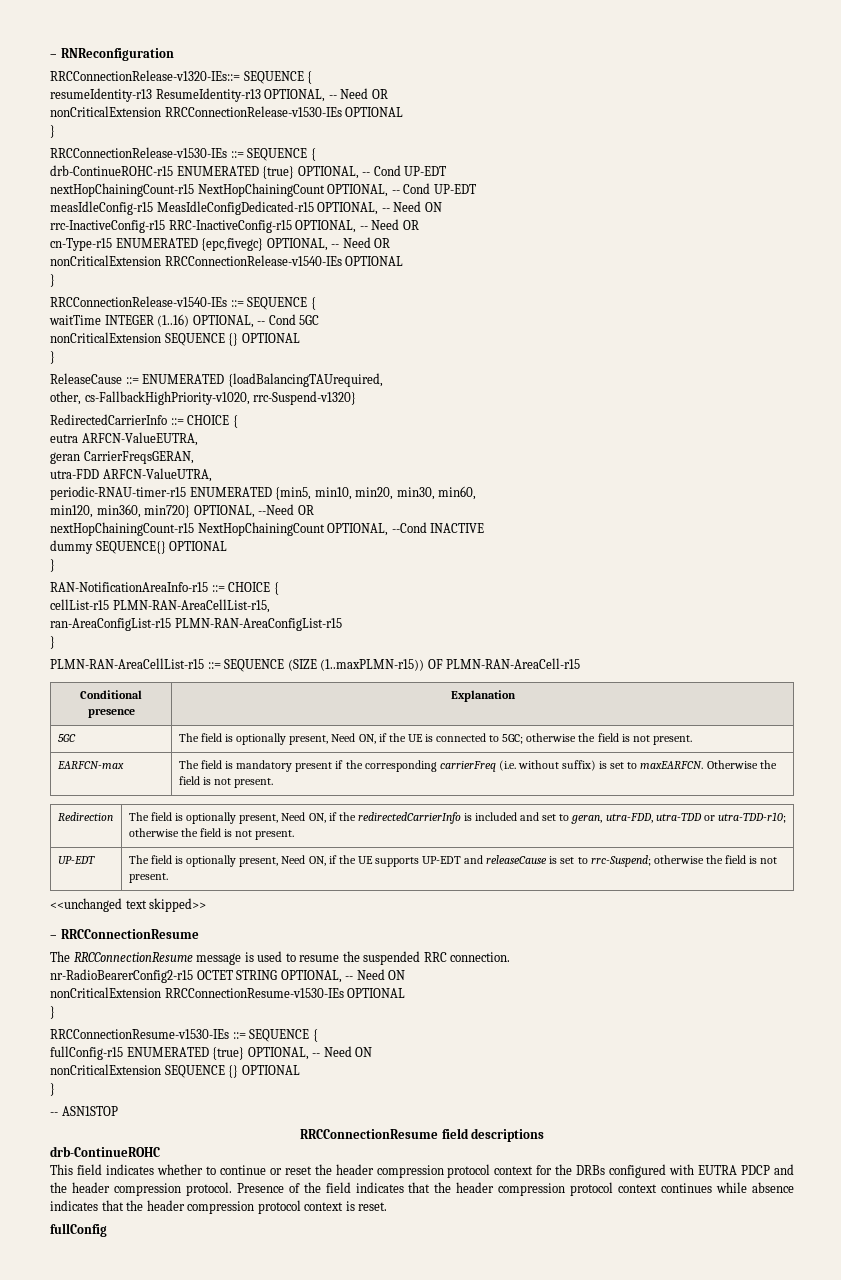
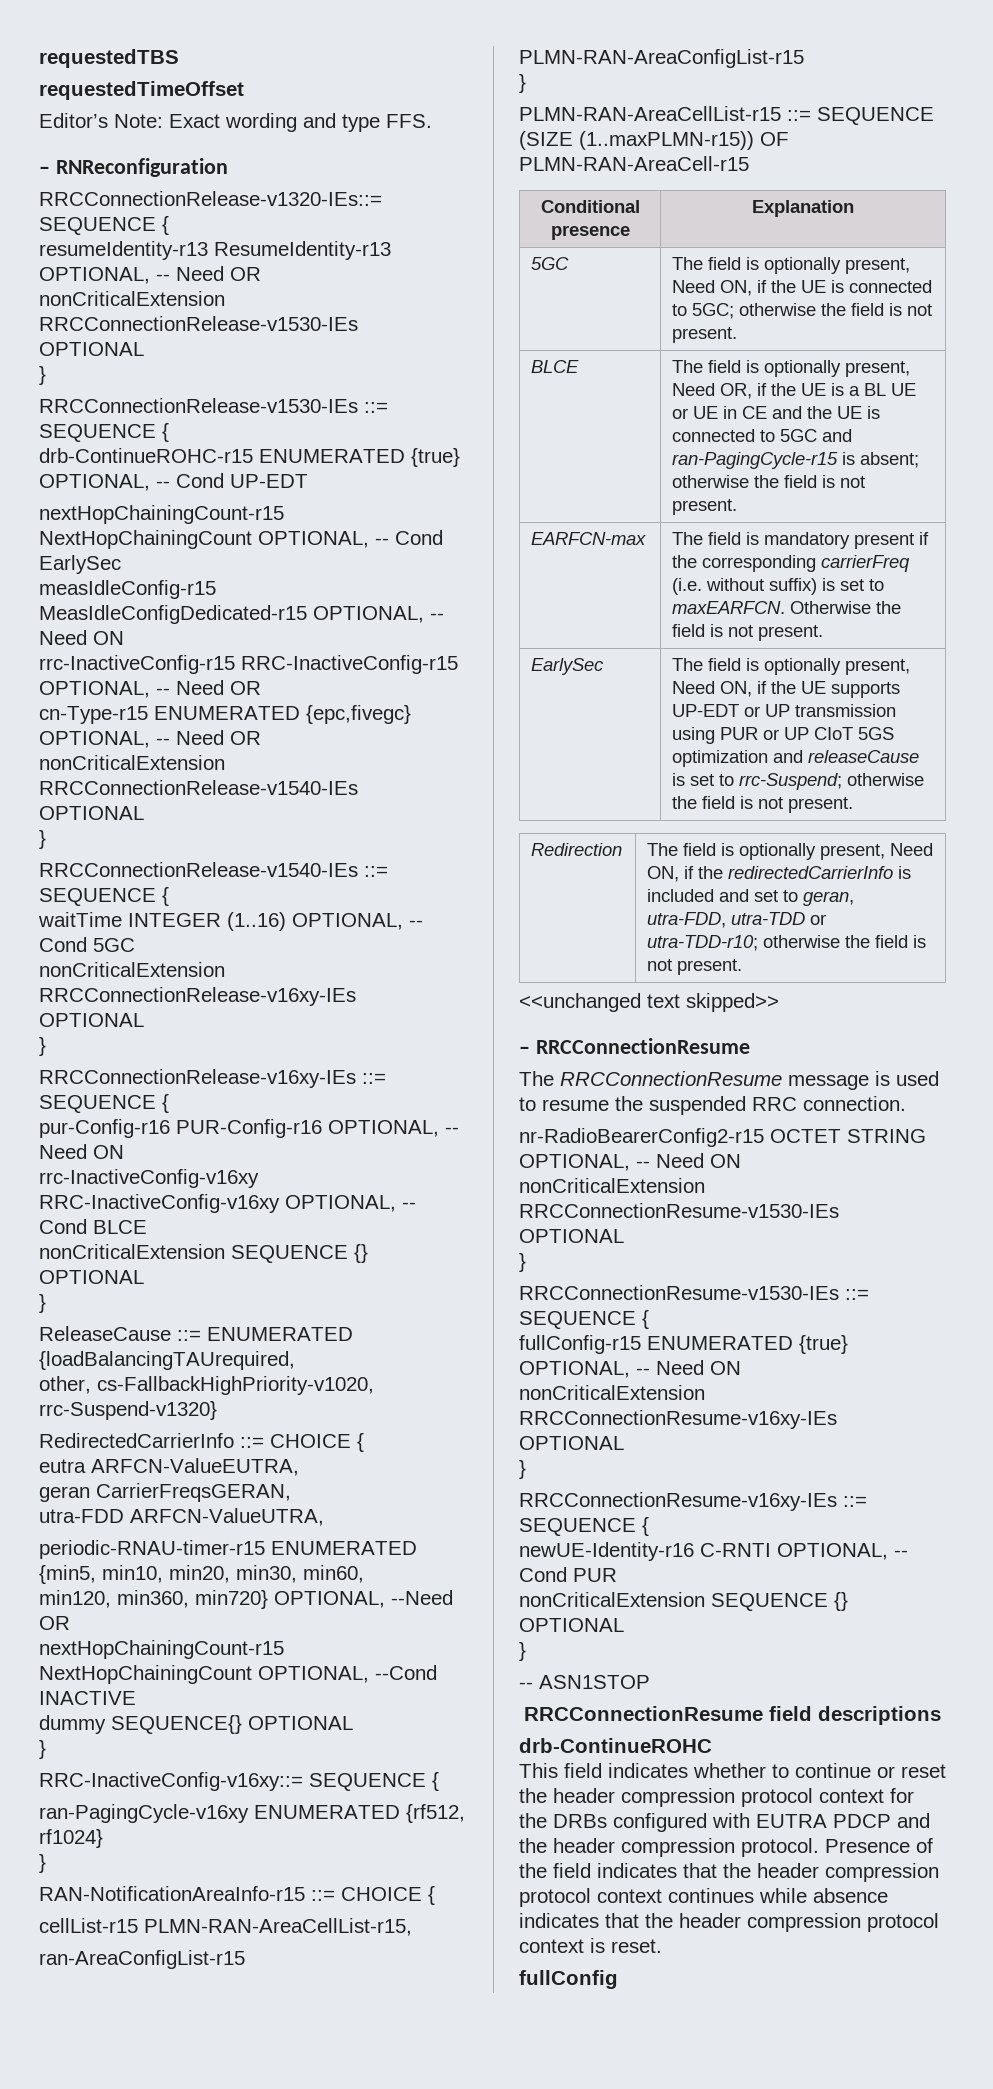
+ requestedTBS
+ requestedTimeOffset
+ Editor’s Note: Exact wording and type FFS.
- nextHopChainingCount-r15 NextHopChainingCount OPTIONAL, -- Cond UP-EDT
+ nextHopChainingCount-r15 NextHopChainingCount OPTIONAL, -- Cond EarlySec
+ nonCriticalExtension RRCConnectionRelease-v16xy-IEs OPTIONAL
+ }
+ RRCConnectionRelease-v16xy-IEs ::= SEQUENCE {
+ pur-Config-r16 PUR-Config-r16 OPTIONAL, -- Need ON
+ rrc-InactiveConfig-v16xy RRC-InactiveConfig-v16xy OPTIONAL, -- Cond BLCE
+ RRC-InactiveConfig-v16xy::= SEQUENCE {
+ ran-PagingCycle-v16xy ENUMERATED {rf512, rf1024}
+ }
+ BLCE | The field is optionally present, Need OR, if the UE is a BL UE or UE in CE and the UE is connected to 5GC and ran-PagingCycle-r15 is absent; otherwise the field is not present.
+ EarlySec | The field is optionally present, Need ON, if the UE supports UP-EDT or UP transmission using PUR or UP CIoT 5GS optimization and releaseCause is set to rrc-Suspend; otherwise the field is not present.
- UP-EDT | The field is optionally present, Need ON, if the UE supports UP-EDT and releaseCause is set to rrc-Suspend; otherwise the field is not present.
+ nonCriticalExtension RRCConnectionResume-v16xy-IEs OPTIONAL
+ }
+ RRCConnectionResume-v16xy-IEs ::= SEQUENCE {
+ newUE-Identity-r16 C-RNTI OPTIONAL, -- Cond PUR

